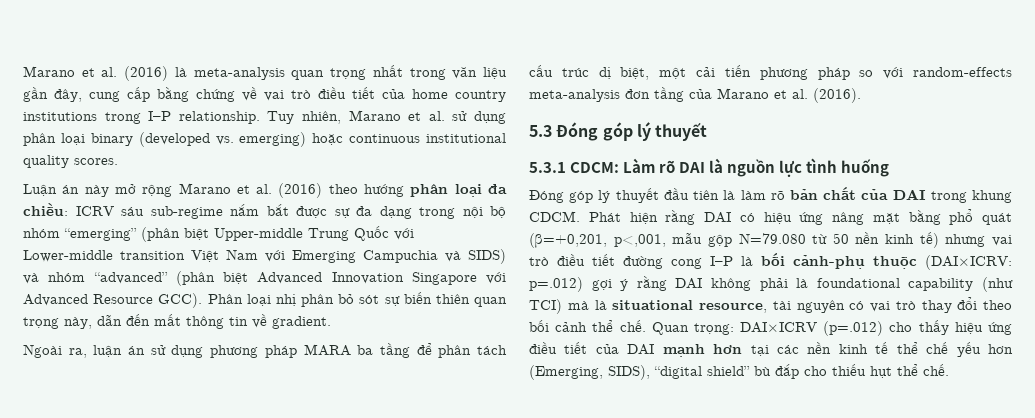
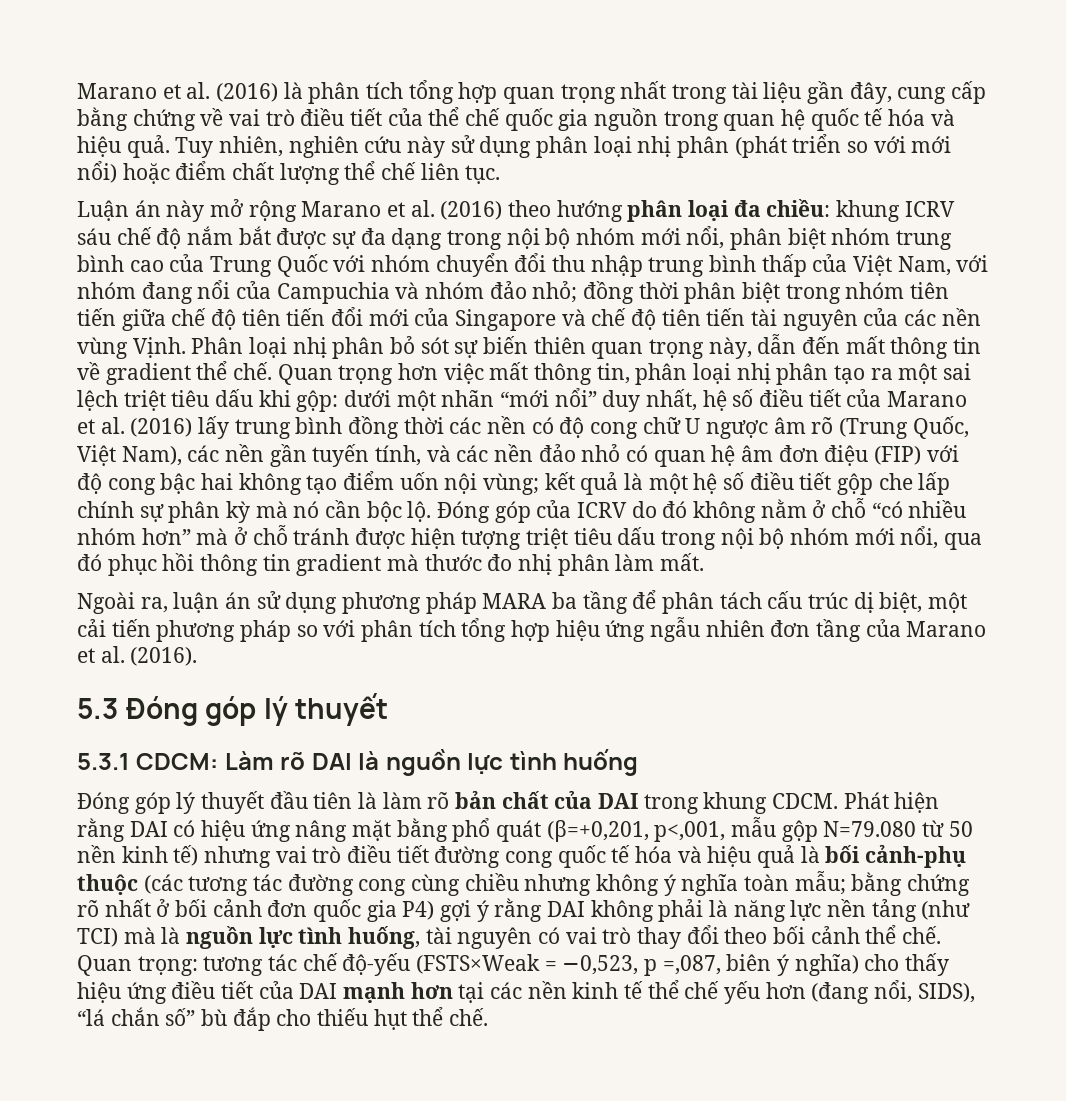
- Marano et al. (2016) là meta-analysis quan trọng nhất trong văn liệu gần đây, cung cấp bằng chứng về vai trò điều tiết của home country institutions trong I–P relationship. Tuy nhiên, Marano et al. sử dụng phân loại binary (developed vs. emerging) hoặc continuous institutional quality scores.
+ Marano et al. (2016) là phân tích tổng hợp quan trọng nhất trong tài liệu gần đây, cung cấp bằng chứng về vai trò điều tiết của thể chế quốc gia nguồn trong quan hệ quốc tế hóa và hiệu quả. Tuy nhiên, nghiên cứu này sử dụng phân loại nhị phân (phát triển so với mới nổi) hoặc điểm chất lượng thể chế liên tục.
- Luận án này mở rộng Marano et al. (2016) theo hướng phân loại đa chiều: ICRV sáu sub-regime nắm bắt được sự đa dạng trong nội bộ nhóm “emerging” (phân biệt Upper-middle Trung Quốc với Lower-middle transition Việt Nam với Emerging Campuchia và SIDS) và nhóm “advanced” (phân biệt Advanced Innovation Singapore với Advanced Resource GCC).
+ Luận án này mở rộng Marano et al. (2016) theo hướng phân loại đa chiều: khung ICRV sáu chế độ nắm bắt được sự đa dạng trong nội bộ nhóm mới nổi, phân biệt nhóm trung bình cao của Trung Quốc với nhóm chuyển đổi thu nhập trung bình thấp của Việt Nam, với nhóm đang nổi của Campuchia và nhóm đảo nhỏ; đồng thời phân biệt trong nhóm tiên tiến giữa chế độ tiên tiến đổi mới của Singapore và chế độ tiên tiến tài nguyên của các nền vùng Vịnh.
- Phân loại nhị phân bỏ sót sự biến thiên quan trọng này, dẫn đến mất thông tin về gradient.
+ Phân loại nhị phân bỏ sót sự biến thiên quan trọng này, dẫn đến mất thông tin về gradient thể chế. Quan trọng hơn việc mất thông tin, phân loại nhị phân tạo ra một sai lệch triệt tiêu dấu khi gộp: dưới một nhãn “mới nổi” duy nhất, hệ số điều tiết của Marano et al. (2016) lấy trung bình đồng thời các nền có độ cong chữ U ngược âm rõ (Trung Quốc, Việt Nam), các nền gần tuyến tính, và các nền đảo nhỏ có quan hệ âm đơn điệu (FIP) với độ cong bậc hai không tạo điểm uốn nội vùng; kết quả là một hệ số điều tiết gộp che lấp chính sự phân kỳ mà nó cần bộc lộ. Đóng góp của ICRV do đó không nằm ở chỗ “có nhiều nhóm hơn” mà ở chỗ tránh được hiện tượng triệt tiêu dấu trong nội bộ nhóm mới nổi, qua đó phục hồi thông tin gradient mà thước đo nhị phân làm mất.
- Ngoài ra, luận án sử dụng phương pháp MARA ba tầng để phân tách cấu trúc dị biệt, một cải tiến phương pháp so với random-effects meta-analysis đơn tầng của Marano et al. (2016).
+ Ngoài ra, luận án sử dụng phương pháp MARA ba tầng để phân tách cấu trúc dị biệt, một cải tiến phương pháp so với phân tích tổng hợp hiệu ứng ngẫu nhiên đơn tầng của Marano et al. (2016).
- Phát hiện rằng DAI có hiệu ứng nâng mặt bằng phổ quát (β=+0,201, p<,001, mẫu gộp N=79.080 từ 50 nền kinh tế) nhưng vai trò điều tiết đường cong I–P là bối cảnh-phụ thuộc (DAI×ICRV: p=.012) gợi ý rằng DAI không phải là foundational capability (như TCI) mà là situational resource, tài nguyên có vai trò thay đổi theo bối cảnh thể chế.
+ Phát hiện rằng DAI có hiệu ứng nâng mặt bằng phổ quát (β=+0,201, p<,001, mẫu gộp N=79.080 từ 50 nền kinh tế) nhưng vai trò điều tiết đường cong quốc tế hóa và hiệu quả là bối cảnh-phụ thuộc (các tương tác đường cong cùng chiều nhưng không ý nghĩa toàn mẫu; bằng chứng rõ nhất ở bối cảnh đơn quốc gia P4) gợi ý rằng DAI không phải là năng lực nền tảng (như TCI) mà là nguồn lực tình huống, tài nguyên có vai trò thay đổi theo bối cảnh thể chế.
- Quan trọng: DAI×ICRV (p=.012) cho thấy hiệu ứng điều tiết của DAI mạnh hơn tại các nền kinh tế thể chế yếu hơn (Emerging, SIDS), “digital shield” bù đắp cho thiếu hụt thể chế.
+ Quan trọng: tương tác chế độ-yếu (FSTS×Weak = −0,523, p =,087, biên ý nghĩa) cho thấy hiệu ứng điều tiết của DAI mạnh hơn tại các nền kinh tế thể chế yếu hơn (đang nổi, SIDS), “lá chắn số” bù đắp cho thiếu hụt thể chế.

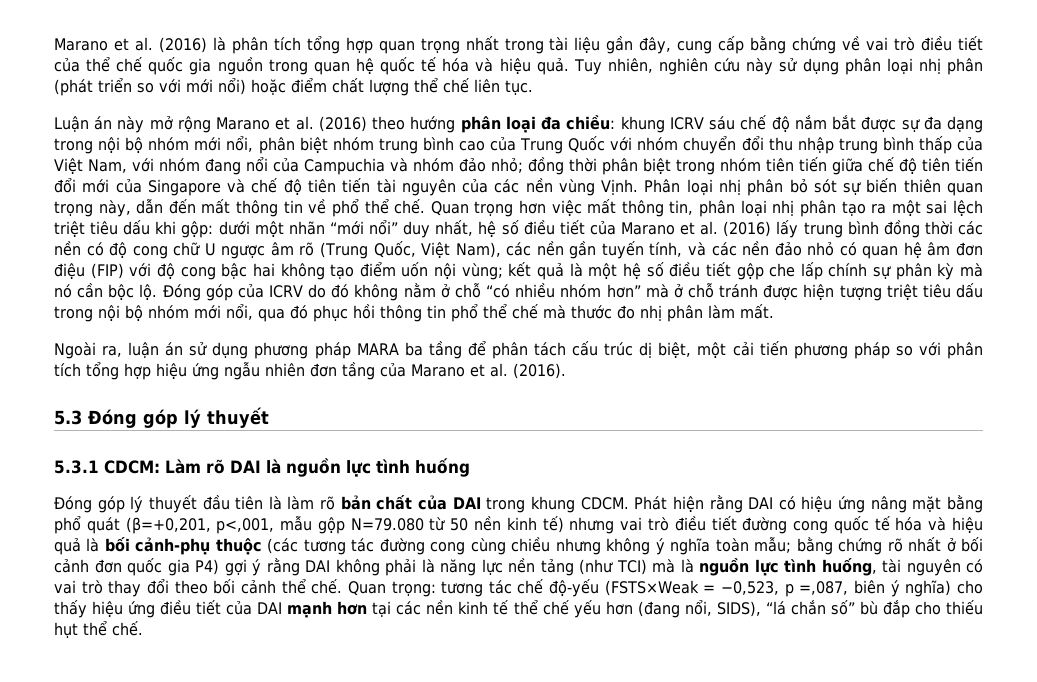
- Phân loại nhị phân bỏ sót sự biến thiên quan trọng này, dẫn đến mất thông tin về gradient thể chế.
+ Phân loại nhị phân bỏ sót sự biến thiên quan trọng này, dẫn đến mất thông tin về phổ thể chế.
- Đóng góp của ICRV do đó không nằm ở chỗ “có nhiều nhóm hơn” mà ở chỗ tránh được hiện tượng triệt tiêu dấu trong nội bộ nhóm mới nổi, qua đó phục hồi thông tin gradient mà thước đo nhị phân làm mất.
+ Đóng góp của ICRV do đó không nằm ở chỗ “có nhiều nhóm hơn” mà ở chỗ tránh được hiện tượng triệt tiêu dấu trong nội bộ nhóm mới nổi, qua đó phục hồi thông tin phổ thể chế mà thước đo nhị phân làm mất.

